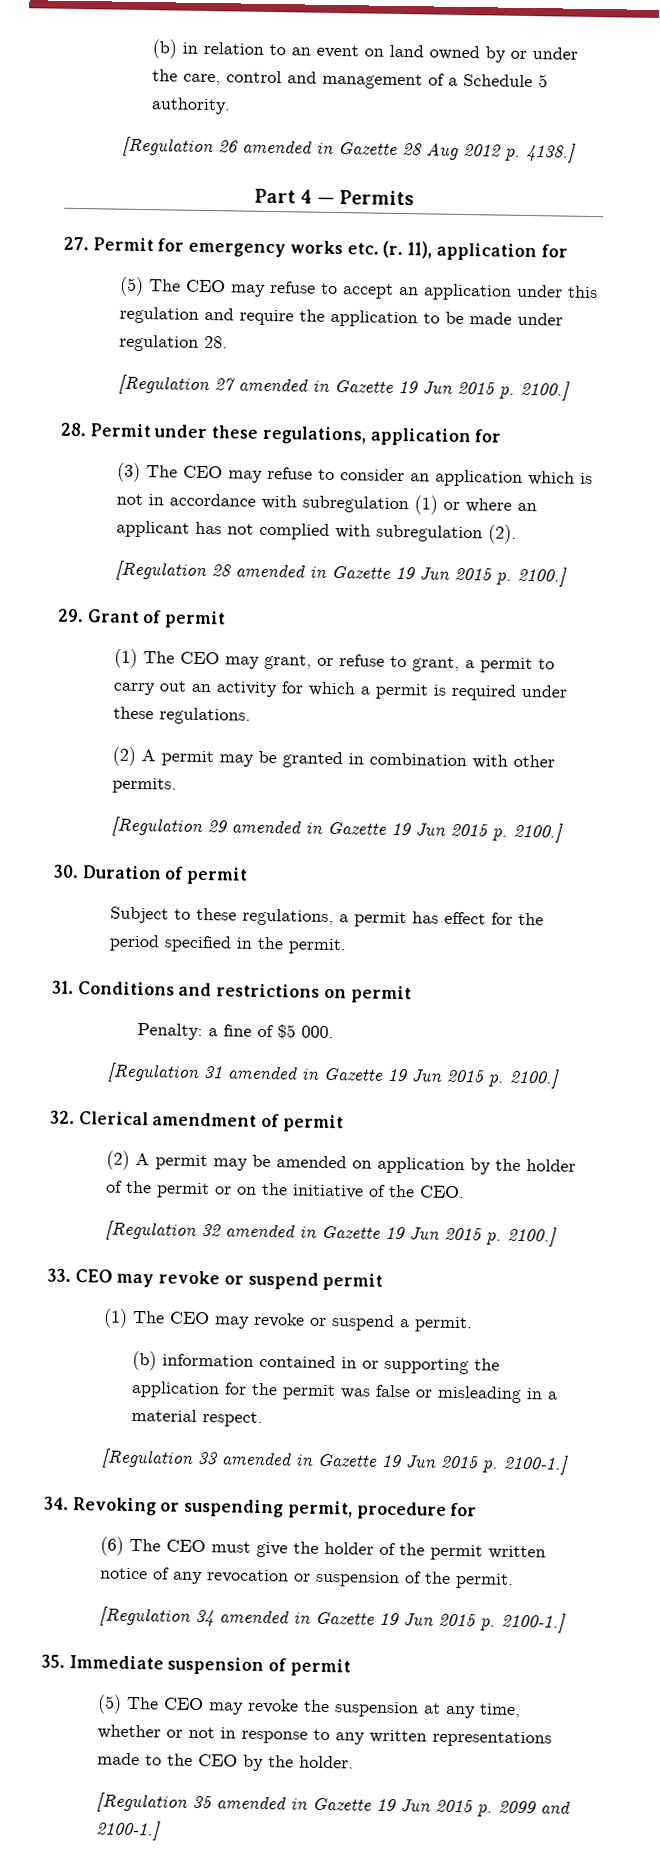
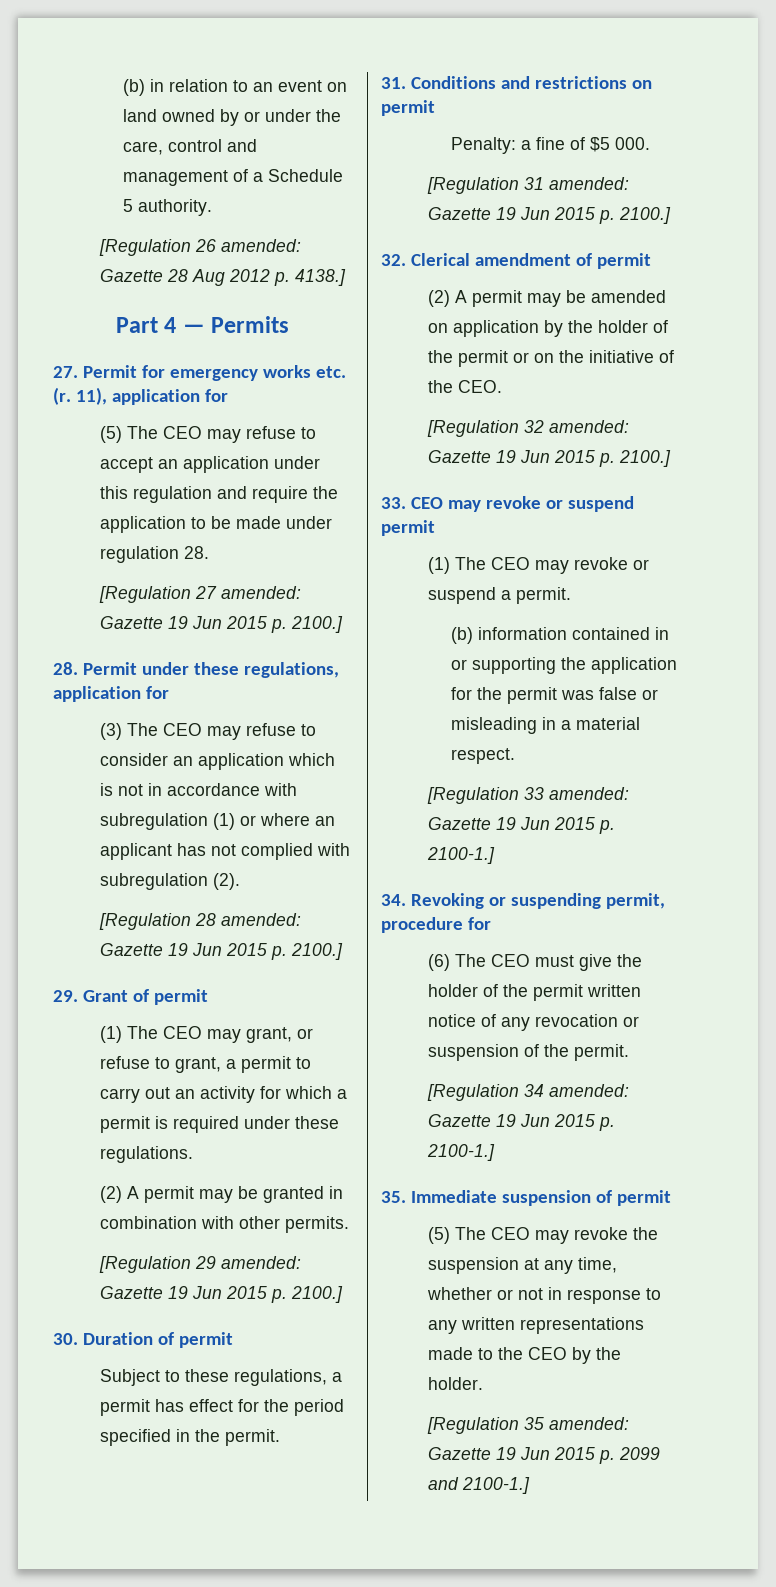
- [Regulation 26 amended in Gazette 28 Aug 2012 p. 4138.]
+ [Regulation 26 amended: Gazette 28 Aug 2012 p. 4138.]
- [Regulation 27 amended in Gazette 19 Jun 2015 p. 2100.]
+ [Regulation 27 amended: Gazette 19 Jun 2015 p. 2100.]
- [Regulation 28 amended in Gazette 19 Jun 2015 p. 2100.]
+ [Regulation 28 amended: Gazette 19 Jun 2015 p. 2100.]
- [Regulation 29 amended in Gazette 19 Jun 2015 p. 2100.]
+ [Regulation 29 amended: Gazette 19 Jun 2015 p. 2100.]
- [Regulation 31 amended in Gazette 19 Jun 2015 p. 2100.]
+ [Regulation 31 amended: Gazette 19 Jun 2015 p. 2100.]
- [Regulation 32 amended in Gazette 19 Jun 2015 p. 2100.]
+ [Regulation 32 amended: Gazette 19 Jun 2015 p. 2100.]
- [Regulation 33 amended in Gazette 19 Jun 2015 p. 2100-1.]
+ [Regulation 33 amended: Gazette 19 Jun 2015 p. 2100-1.]
- [Regulation 34 amended in Gazette 19 Jun 2015 p. 2100-1.]
+ [Regulation 34 amended: Gazette 19 Jun 2015 p. 2100-1.]
- [Regulation 35 amended in Gazette 19 Jun 2015 p. 2099 and 2100-1.]
+ [Regulation 35 amended: Gazette 19 Jun 2015 p. 2099 and 2100-1.]

